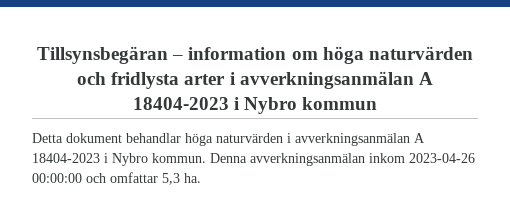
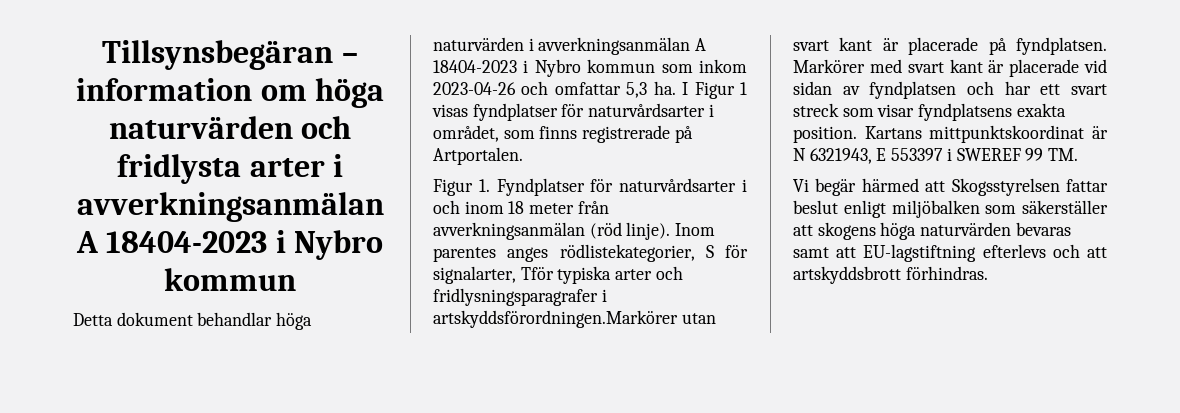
- Detta dokument behandlar höga naturvärden i avverkningsanmälan A 18404-2023 i Nybro kommun. Denna avverkningsanmälan inkom 2023-04-26 00:00:00 och omfattar 5,3 ha.
+ Detta dokument behandlar höga naturvärden i avverkningsanmälan A 18404-2023 i Nybro kommun som inkom 2023-04-26 och omfattar 5,3 ha.
+ I Figur 1 visas fyndplatser för naturvårdsarter i området, som finns registrerade på Artportalen.
+ Figur 1. Fyndplatser för naturvårdsarter i och inom 18 meter från avverkningsanmälan (röd linje). Inom parentes anges rödlistekategorier, S för signalarter, Tför typiska arter och fridlysningsparagrafer i artskyddsförordningen.Markörer utan svart kant är placerade på fyndplatsen. Markörer med svart kant är placerade vid sidan av fyndplatsen och har ett svart streck som visar fyndplatsens exakta position. Kartans mittpunktskoordinat är N 6321943, E 553397 i SWEREF 99 TM.
+ Vi begär härmed att Skogsstyrelsen fattar beslut enligt miljöbalken som säkerställer att skogens höga naturvärden bevaras samt att EU-lagstiftning efterlevs och att artskyddsbrott förhindras.

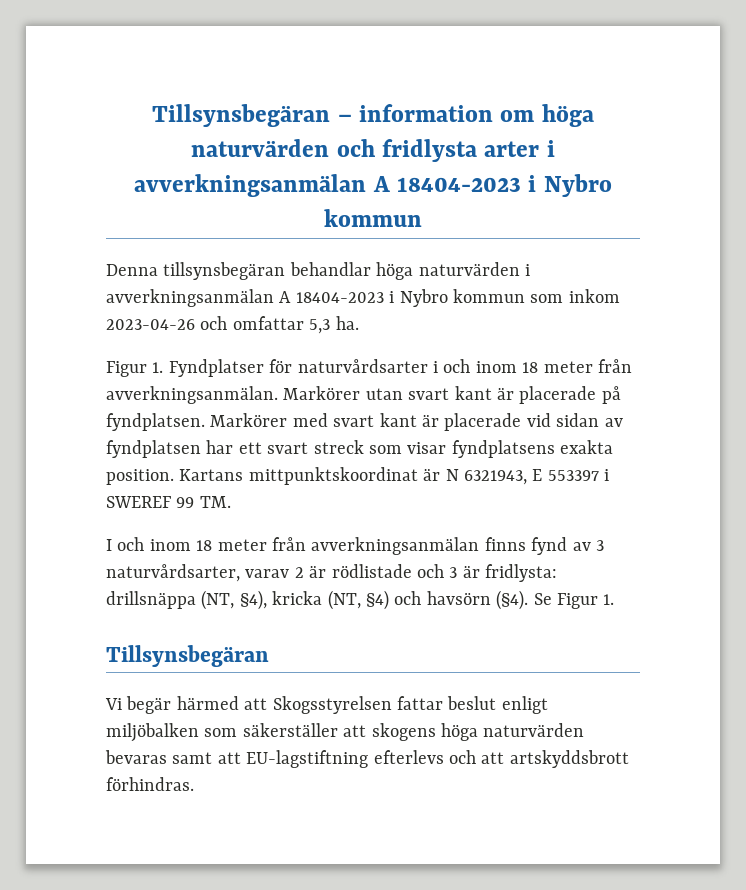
- Detta dokument behandlar höga naturvärden i avverkningsanmälan A 18404-2023 i Nybro kommun som inkom 2023-04-26 och omfattar 5,3 ha. I Figur 1 visas fyndplatser för naturvårdsarter i området, som finns registrerade på Artportalen.
+ Denna tillsynsbegäran behandlar höga naturvärden i avverkningsanmälan A 18404-2023 i Nybro kommun som inkom 2023-04-26 och omfattar 5,3 ha.
- Figur 1. Fyndplatser för naturvårdsarter i och inom 18 meter från avverkningsanmälan (röd linje). Inom parentes anges rödlistekategorier, S för signalarter, Tför typiska arter och fridlysningsparagrafer i artskyddsförordningen.Markörer utan svart kant är placerade på fyndplatsen.
+ Figur 1. Fyndplatser för naturvårdsarter i och inom 18 meter från avverkningsanmälan. Markörer utan svart kant är placerade på fyndplatsen.
- Markörer med svart kant är placerade vid sidan av fyndplatsen och har ett svart streck som visar fyndplatsens exakta position.
+ Markörer med svart kant är placerade vid sidan av fyndplatsen har ett svart streck som visar fyndplatsens exakta position.
+ I och inom 18 meter från avverkningsanmälan finns fynd av 3 naturvårdsarter, varav 2 är rödlistade och 3 är fridlysta: drillsnäppa (NT, §4), kricka (NT, §4) och havsörn (§4). Se Figur 1.
+ Tillsynsbegäran

